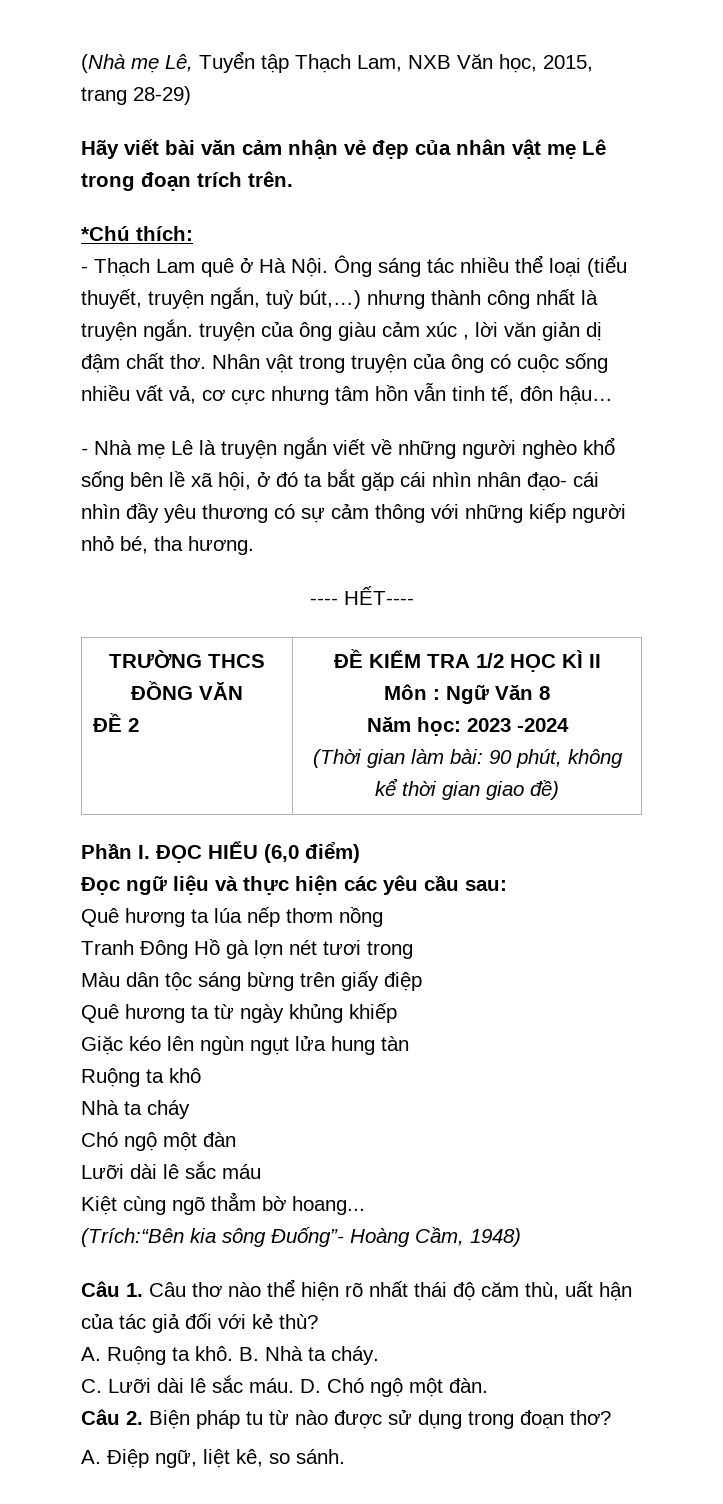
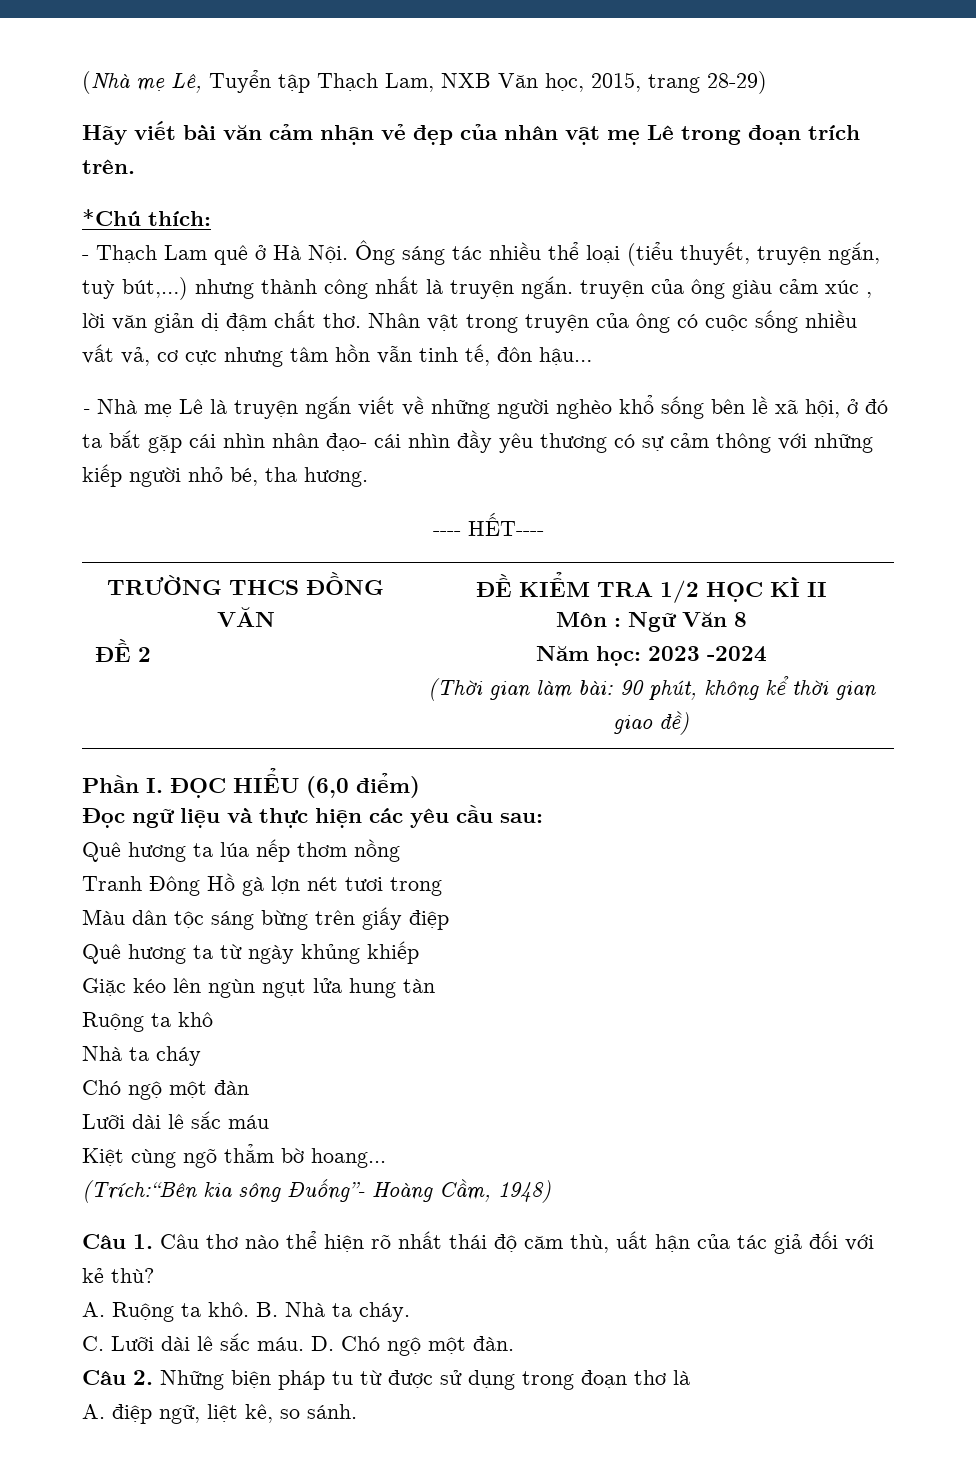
- Câu 2. Biện pháp tu từ nào được sử dụng trong đoạn thơ?
- A. Điệp ngữ, liệt kê, so sánh.
+ Câu 2. Những biện pháp tu từ được sử dụng trong đoạn thơ là
+ A. điệp ngữ, liệt kê, so sánh.

